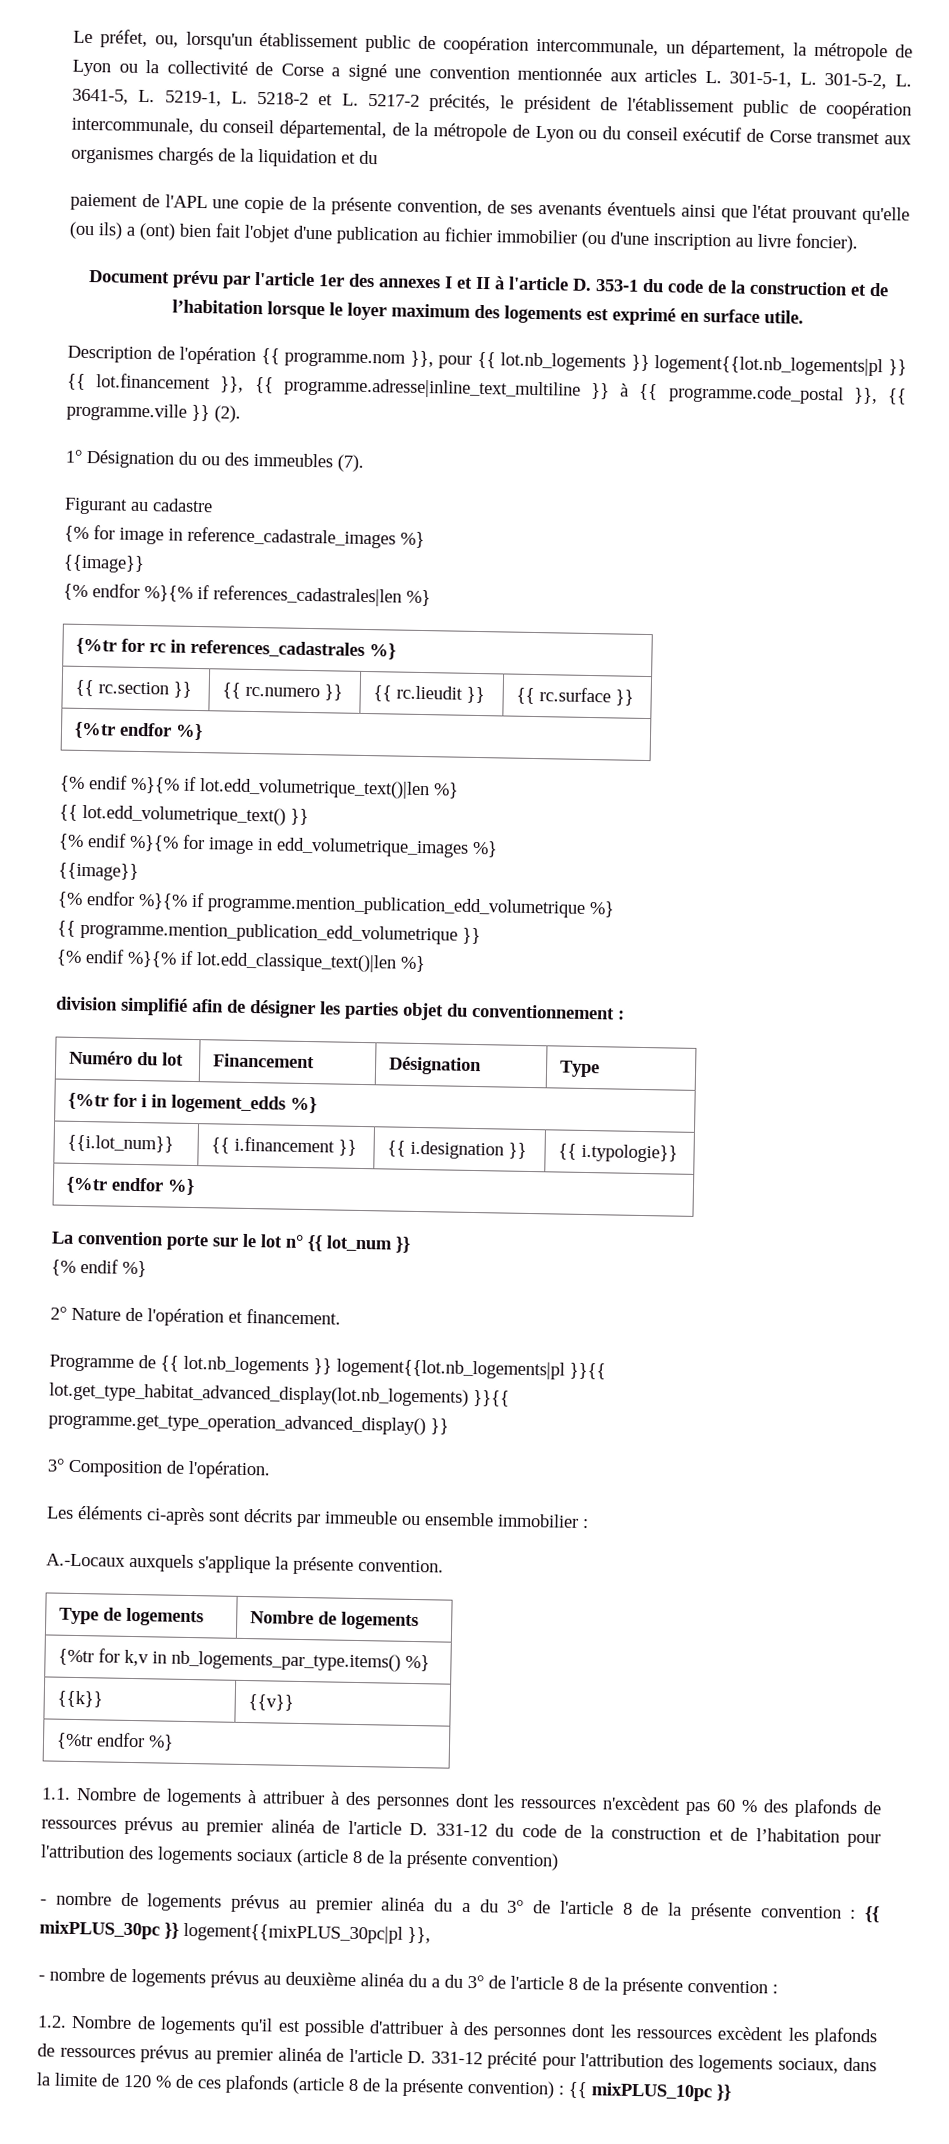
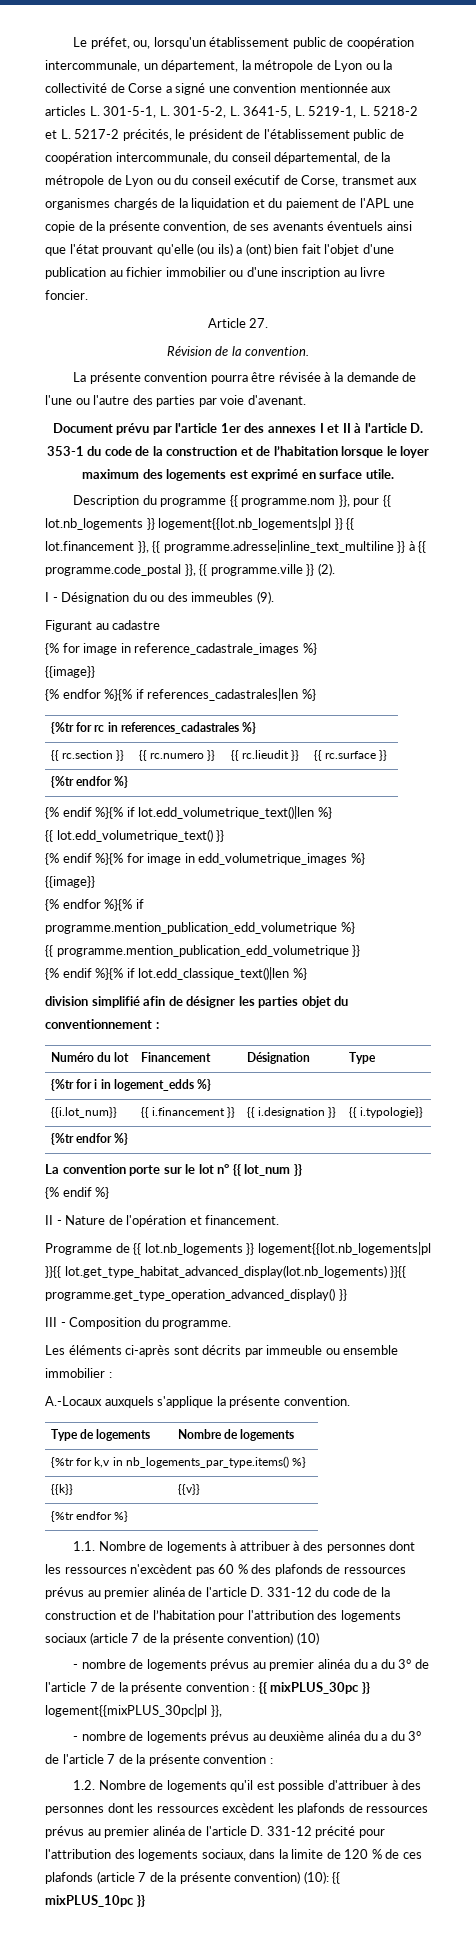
- Le préfet, ou, lorsqu'un établissement public de coopération intercommunale, un département, la métropole de Lyon ou la collectivité de Corse a signé une convention mentionnée aux articles L. 301-5-1, L. 301-5-2, L. 3641-5, L. 5219-1, L. 5218-2 et L. 5217-2 précités, le président de l'établissement public de coopération intercommunale, du conseil départemental, de la métropole de Lyon ou du conseil exécutif de Corse transmet aux organismes chargés de la liquidation et du
- paiement de l'APL une copie de la présente convention, de ses avenants éventuels ainsi que l'état prouvant qu'elle (ou ils) a (ont) bien fait l'objet d'une publication au fichier immobilier (ou d'une inscription au livre foncier).
+ Le préfet, ou, lorsqu'un établissement public de coopération intercommunale, un département, la métropole de Lyon ou la collectivité de Corse a signé une convention mentionnée aux articles L. 301-5-1, L. 301-5-2, L. 3641-5, L. 5219-1, L. 5218-2 et L. 5217-2 précités, le président de l'établissement public de coopération intercommunale, du conseil départemental, de la métropole de Lyon ou du conseil exécutif de Corse, transmet aux organismes chargés de la liquidation et du paiement de l'APL une copie de la présente convention, de ses avenants éventuels ainsi que l'état prouvant qu'elle (ou ils) a (ont) bien fait l'objet d'une publication au fichier immobilier ou d'une inscription au livre foncier.
+ Article 27.
+ Révision de la convention.
+ La présente convention pourra être révisée à la demande de l'une ou l'autre des parties par voie d'avenant.
- Description de l'opération {{ programme.nom }}, pour {{ lot.nb_logements }} logement{{lot.nb_logements|pl }} {{ lot.financement }}, {{ programme.adresse|inline_text_multiline }} à {{ programme.code_postal }}, {{ programme.ville }} (2).
+ Description du programme {{ programme.nom }}, pour {{ lot.nb_logements }} logement{{lot.nb_logements|pl }} {{ lot.financement }}, {{ programme.adresse|inline_text_multiline }} à {{ programme.code_postal }}, {{ programme.ville }} (2).
- 1° Désignation du ou des immeubles (7).
+ I - Désignation du ou des immeubles (9).
- 2° Nature de l'opération et financement.
+ II - Nature de l'opération et financement.
- 3° Composition de l'opération.
+ III - Composition du programme.
- 1.1. Nombre de logements à attribuer à des personnes dont les ressources n'excèdent pas 60 % des plafonds de ressources prévus au premier alinéa de l'article D. 331-12 du code de la construction et de l’habitation pour l'attribution des logements sociaux (article 8 de la présente convention)
+ 1.1. Nombre de logements à attribuer à des personnes dont les ressources n'excèdent pas 60 % des plafonds de ressources prévus au premier alinéa de l'article D. 331-12 du code de la construction et de l’habitation pour l'attribution des logements sociaux (article 7 de la présente convention) (10)
- - nombre de logements prévus au premier alinéa du a du 3° de l'article 8 de la présente convention : {{ mixPLUS_30pc }} logement{{mixPLUS_30pc|pl }},
+ - nombre de logements prévus au premier alinéa du a du 3° de l'article 7 de la présente convention : {{ mixPLUS_30pc }} logement{{mixPLUS_30pc|pl }},
- - nombre de logements prévus au deuxième alinéa du a du 3° de l'article 8 de la présente convention :
+ - nombre de logements prévus au deuxième alinéa du a du 3° de l'article 7 de la présente convention :
- 1.2. Nombre de logements qu'il est possible d'attribuer à des personnes dont les ressources excèdent les plafonds de ressources prévus au premier alinéa de l'article D. 331-12 précité pour l'attribution des logements sociaux, dans la limite de 120 % de ces plafonds (article 8 de la présente convention) : {{ mixPLUS_10pc }}
+ 1.2. Nombre de logements qu'il est possible d'attribuer à des personnes dont les ressources excèdent les plafonds de ressources prévus au premier alinéa de l'article D. 331-12 précité pour l'attribution des logements sociaux, dans la limite de 120 % de ces plafonds (article 7 de la présente convention) (10): {{ mixPLUS_10pc }}

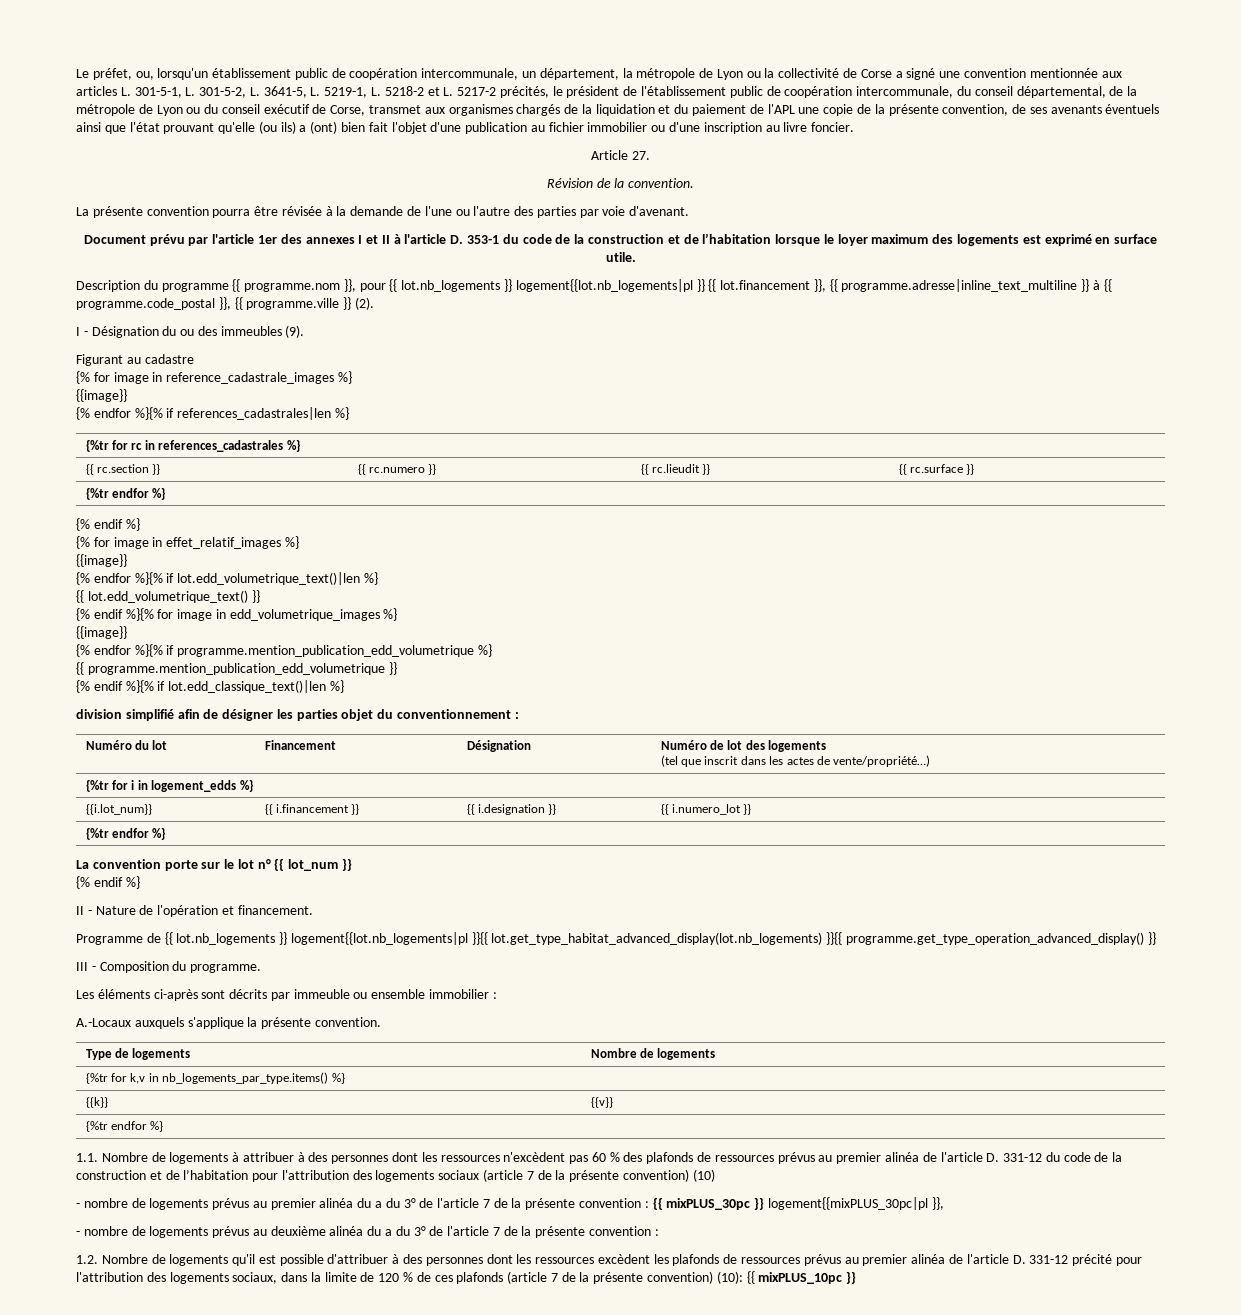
  {{ rc.section }} | {{ rc.numero }} | {{ rc.lieudit }} | {{ rc.surface }}
  {%tr endfor %}
- {% endif %}{% if lot.edd_volumetrique_text()|len %}
+ {% endif %}
+ {% for image in effet_relatif_images %}
+ {{image}}
+ {% endfor %}{% if lot.edd_volumetrique_text()|len %}
- Numéro du lot | Financement | Désignation | Type
+ Numéro du lot | Financement | Désignation | Numéro de lot des logements
+ (tel que inscrit dans les actes de vente/propriété…)
- {{i.lot_num}} | {{ i.financement }} | {{ i.designation }} | {{ i.typologie}}
+ {{i.lot_num}} | {{ i.financement }} | {{ i.designation }} | {{ i.numero_lot }}

